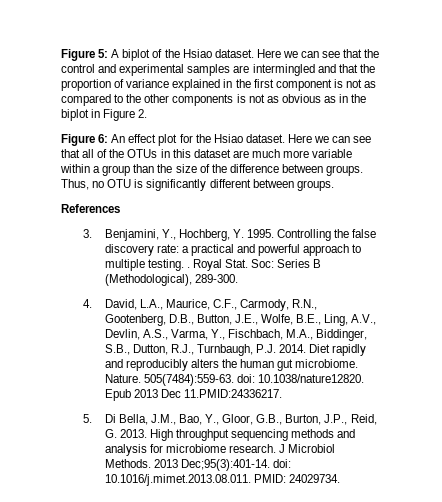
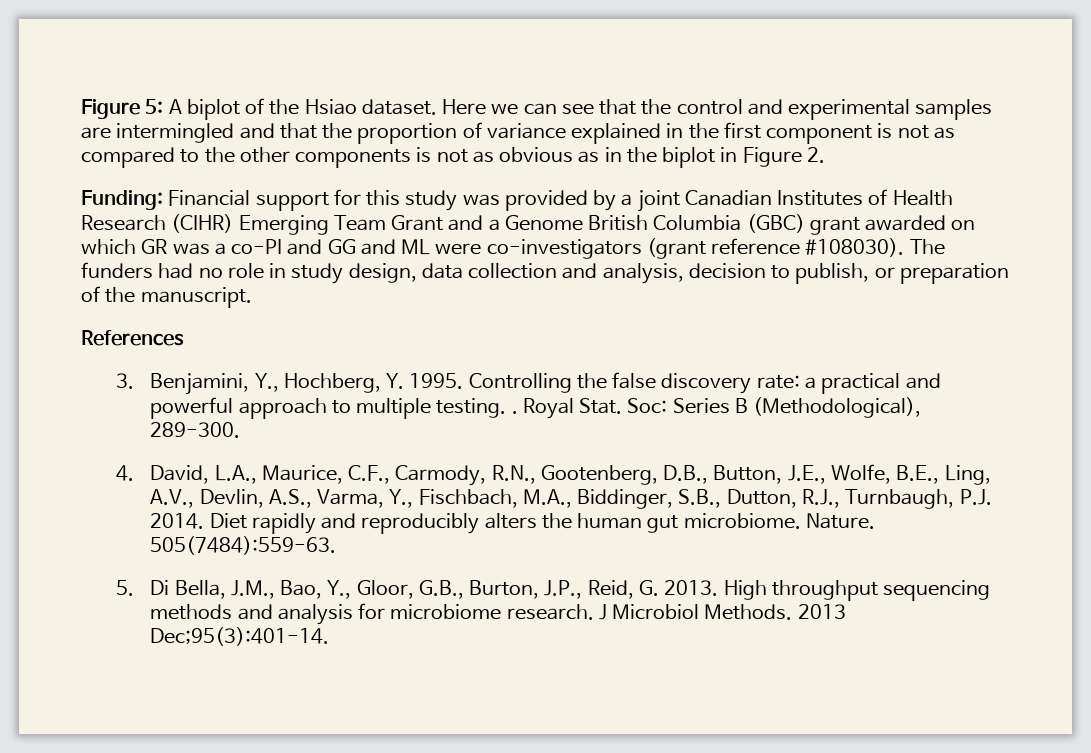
- Figure 6: An effect plot for the Hsiao dataset. Here we can see that all of the OTUs in this dataset are much more variable within a group than the size of the difference between groups. Thus, no OTU is significantly different between groups.
+ Funding: Financial support for this study was provided by a joint Canadian Institutes of Health Research (CIHR) Emerging Team Grant and a Genome British Columbia (GBC) grant awarded on which GR was a co-PI and GG and ML were co-investigators (grant reference #108030). The funders had no role in study design, data collection and analysis, decision to publish, or preparation of the manuscript.
- 505(7484):559-63. doi: 10.1038/nature12820. Epub 2013 Dec 11.PMID:24336217.
+ 505(7484):559-63.
- 2013 Dec;95(3):401-14. doi: 10.1016/j.mimet.2013.08.011. PMID: 24029734.
+ 2013 Dec;95(3):401-14.

